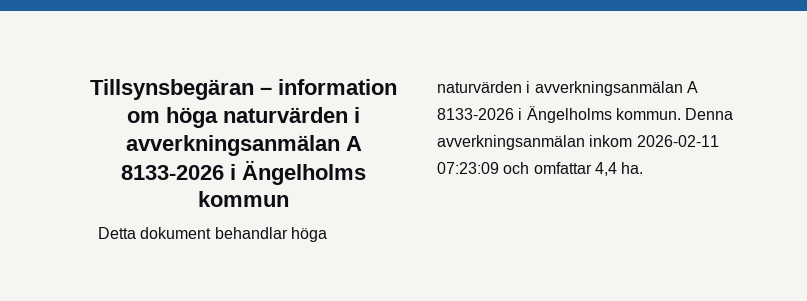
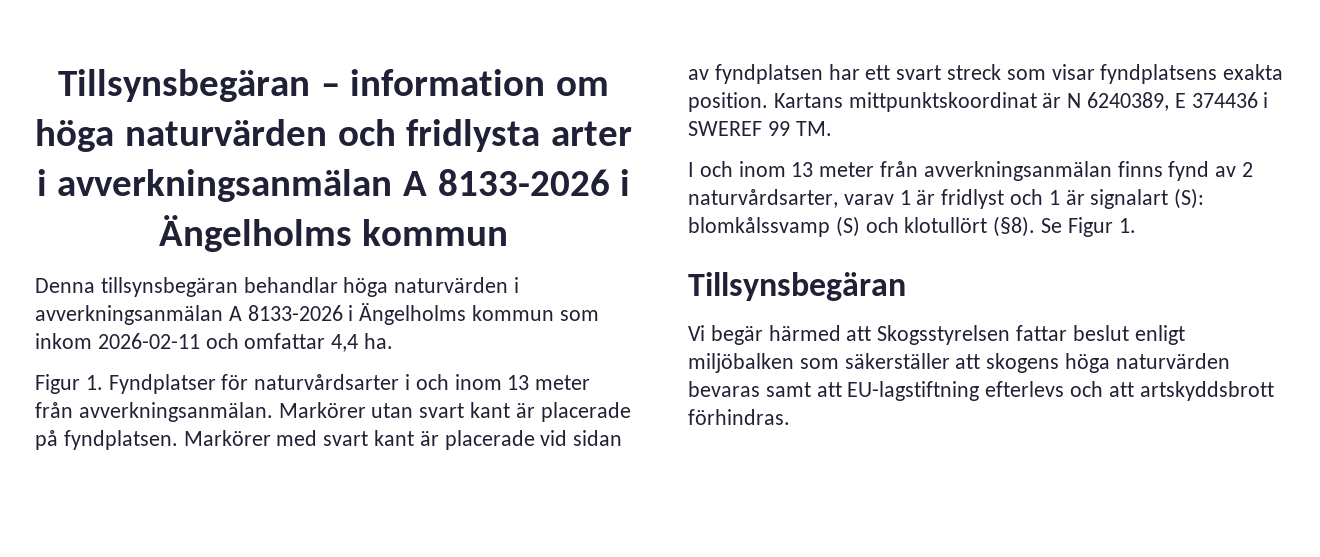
- Tillsynsbegäran – information om höga naturvärden i avverkningsanmälan A 8133-2026 i Ängelholms kommun
- Detta dokument behandlar höga naturvärden i avverkningsanmälan A 8133-2026 i Ängelholms kommun. Denna avverkningsanmälan inkom 2026-02-11 07:23:09 och omfattar 4,4 ha.
+ Tillsynsbegäran – information om höga naturvärden och fridlysta arter i avverkningsanmälan A 8133-2026 i Ängelholms kommun
+ Denna tillsynsbegäran behandlar höga naturvärden i avverkningsanmälan A 8133-2026 i Ängelholms kommun som inkom 2026-02-11 och omfattar 4,4 ha.
+ Figur 1. Fyndplatser för naturvårdsarter i och inom 13 meter från avverkningsanmälan. Markörer utan svart kant är placerade på fyndplatsen. Markörer med svart kant är placerade vid sidan av fyndplatsen har ett svart streck som visar fyndplatsens exakta position. Kartans mittpunktskoordinat är N 6240389, E 374436 i SWEREF 99 TM.
+ I och inom 13 meter från avverkningsanmälan finns fynd av 2 naturvårdsarter, varav 1 är fridlyst och 1 är signalart (S): blomkålssvamp (S) och klotullört (§8). Se Figur 1.
+ Tillsynsbegäran
+ Vi begär härmed att Skogsstyrelsen fattar beslut enligt miljöbalken som säkerställer att skogens höga naturvärden bevaras samt att EU-lagstiftning efterlevs och att artskyddsbrott förhindras.

